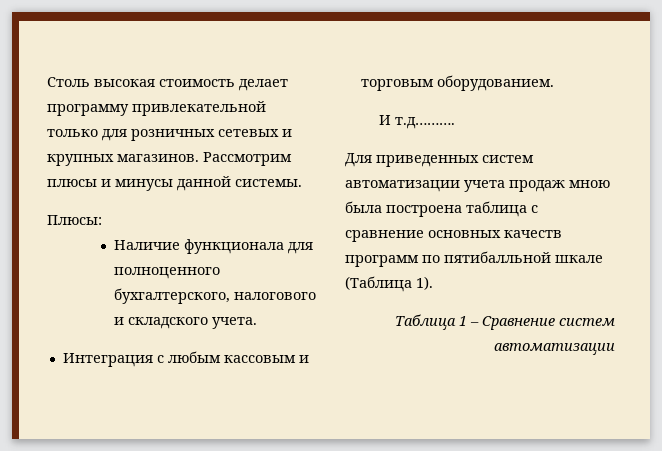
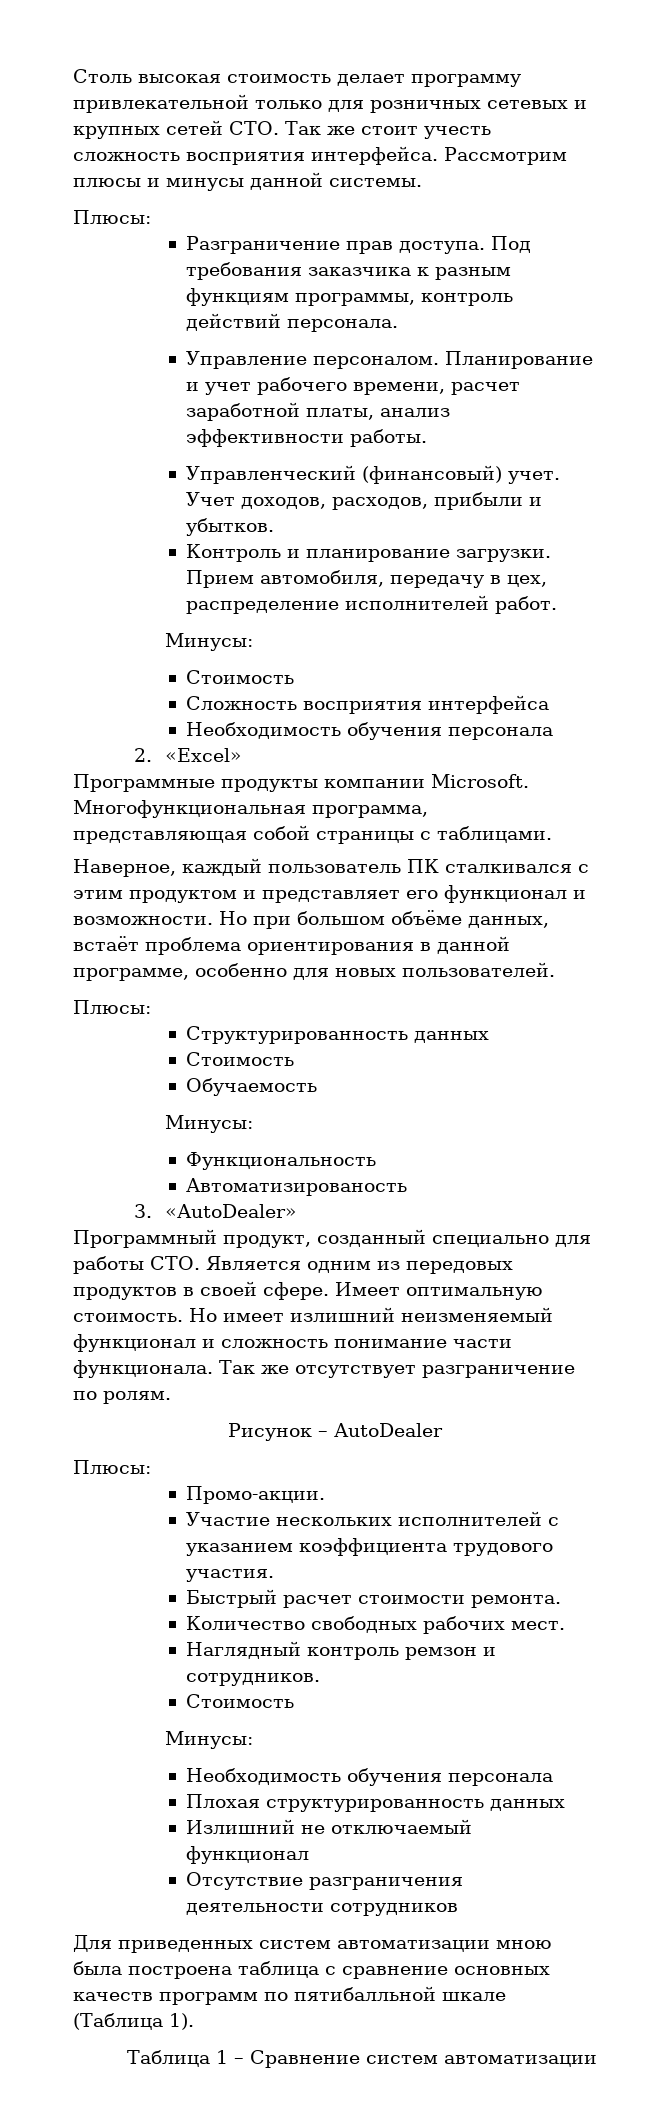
- Столь высокая стоимость делает программу привлекательной только для розничных сетевых и крупных магазинов.
+ Столь высокая стоимость делает программу привлекательной только для розничных сетевых и крупных сетей СТО. Так же стоит учесть сложность восприятия интерфейса.
- Наличие функционала для полноценного бухгалтерского, налогового и складского учета.
- Интеграция с любым кассовым и торговым оборудованием.
- И т.д……….
+ Разграничение прав доступа. Под требования заказчика к разным функциям программы, контроль действий персонала.
+ Управление персоналом. Планирование и учет рабочего времени, расчет заработной платы, анализ эффективности работы.
+ Управленческий (финансовый) учет. Учет доходов, расходов, прибыли и убытков.
+ Контроль и планирование загрузки. Прием автомобиля, передачу в цех, распределение исполнителей работ.
+ Минусы:
+ Стоимость
+ Сложность восприятия интерфейса
+ Необходимость обучения персонала
+ 2. «Excel»
+ Программные продукты компании Microsoft. Многофункциональная программа, представляющая собой страницы с таблицами.
+ Наверное, каждый пользователь ПК сталкивался с этим продуктом и представляет его функционал и возможности. Но при большом объёме данных, встаёт проблема ориентирования в данной программе, особенно для новых пользователей.
+ Плюсы:
+ Структурированность данных
+ Стоимость
+ Обучаемость
+ Минусы:
+ Функциональность
+ Автоматизированость
+ 3. «АutoDealer»
+ Программный продукт, созданный специально для работы СТО. Является одним из передовых продуктов в своей сфере. Имеет оптимальную стоимость. Но имеет излишний неизменяемый функционал и сложность понимание части функционала. Так же отсутствует разграничение по ролям.
+ Рисунок – АutoDealer
+ Плюсы:
+ Промо-акции.
+ Участие нескольких исполнителей с указанием коэффициента трудового участия.
+ Быстрый расчет стоимости ремонта.
+ Количество свободных рабочих мест.
+ Наглядный контроль ремзон и сотрудников.
+ Стоимость
+ Минусы:
+ Необходимость обучения персонала
+ Плохая структурированность данных
+ Излишний не отключаемый функционал
+ Отсутствие разграничения деятельности сотрудников
- Для приведенных систем автоматизации учета продаж мною была построена таблица с сравнение основных качеств программ по пятибалльной шкале (Таблица 1).
+ Для приведенных систем автоматизации мною была построена таблица с сравнение основных качеств программ по пятибалльной шкале (Таблица 1).

